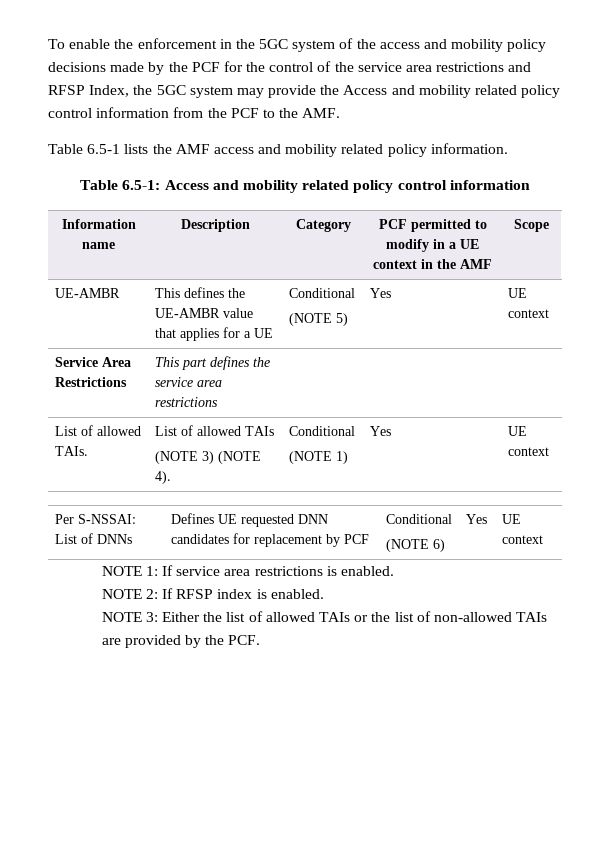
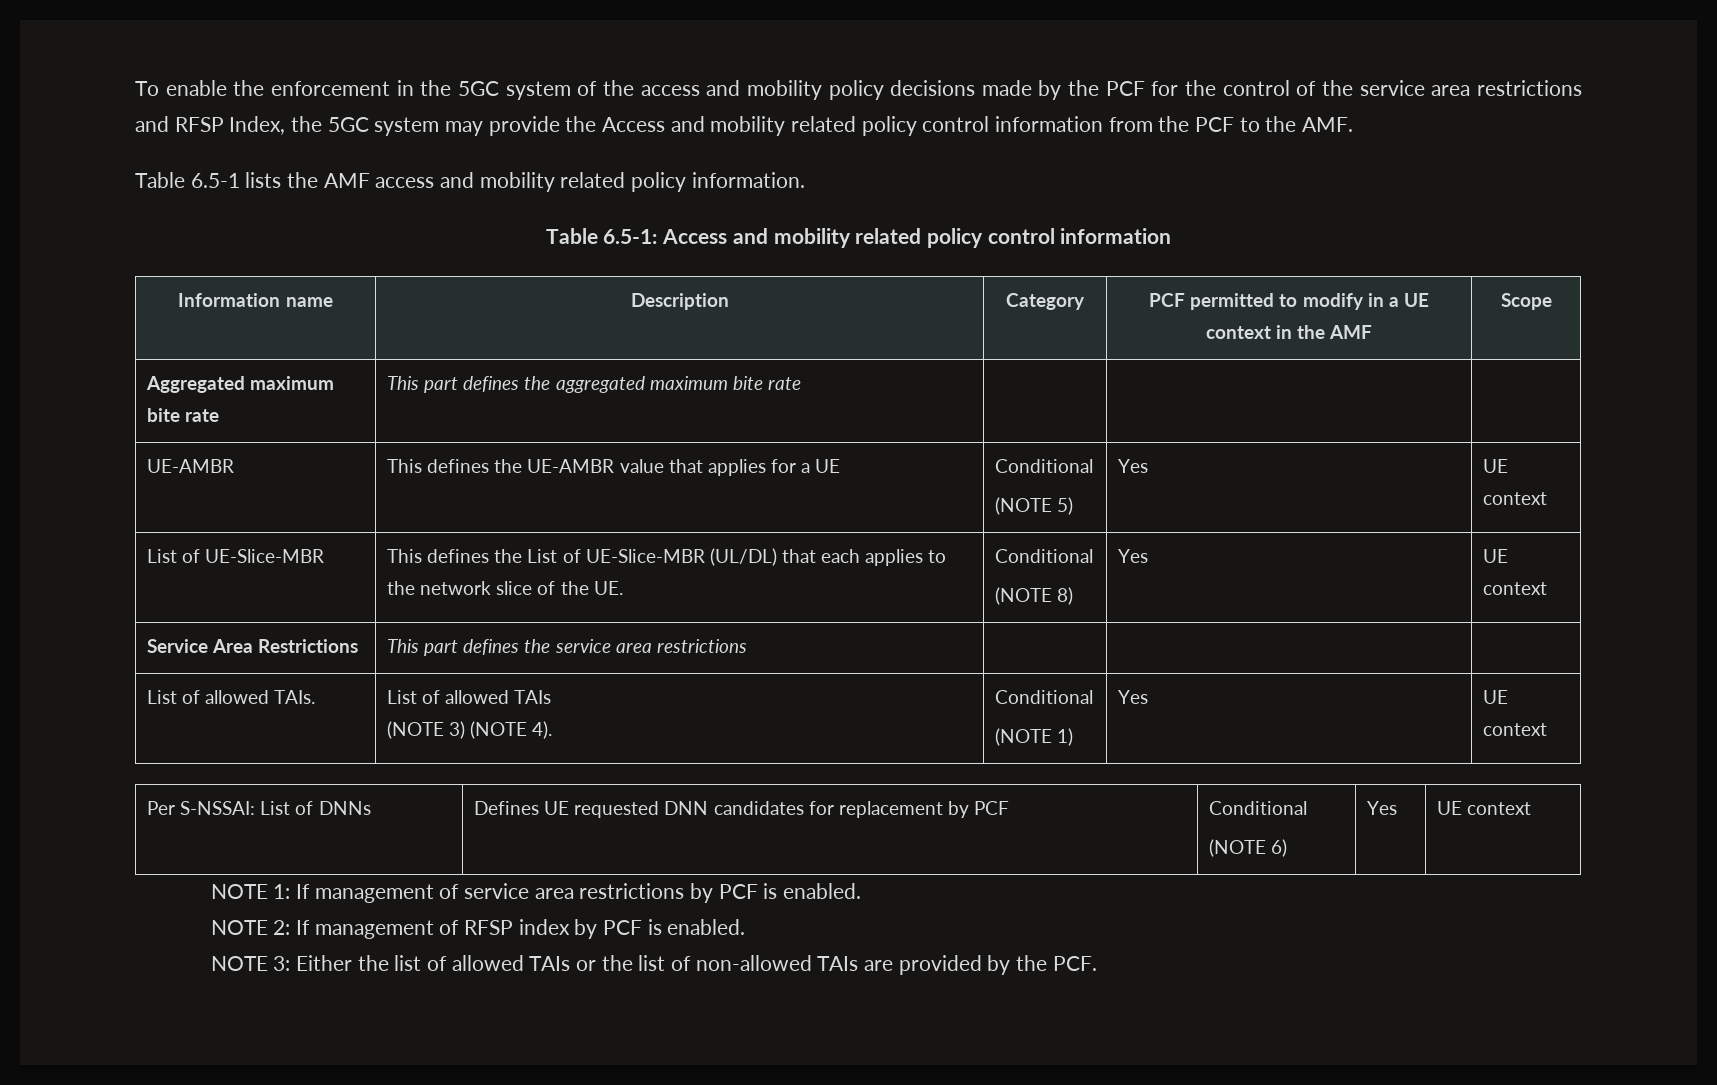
+ Aggregated maximum bite rate | This part defines the aggregated maximum bite rate | | |
+ List of UE-Slice-MBR | This defines the List of UE-Slice-MBR (UL/DL) that each applies to the network slice of the UE. | Conditional
+ (NOTE 8) | Yes | UE context
- NOTE 1: If service area restrictions is enabled.
+ NOTE 1: If management of service area restrictions by PCF is enabled.
- NOTE 2: If RFSP index is enabled.
+ NOTE 2: If management of RFSP index by PCF is enabled.

